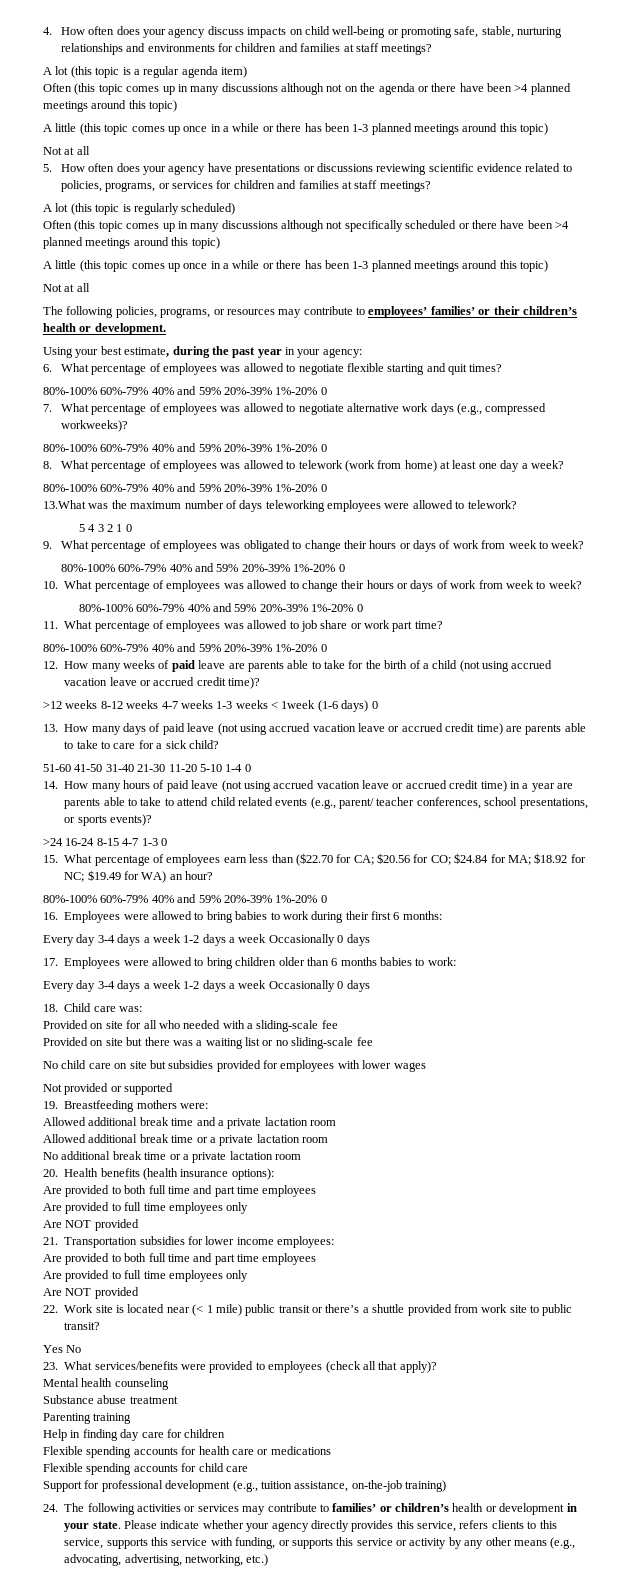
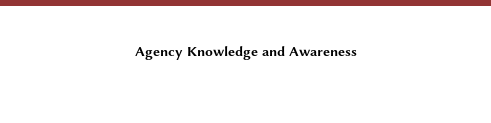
- 4. How often does your agency discuss impacts on child well-being or promoting safe, stable, nurturing relationships and environments for children and families at staff meetings?
- A lot (this topic is a regular agenda item)
- Often (this topic comes up in many discussions although not on the agenda or there have been >4 planned meetings around this topic)
- A little (this topic comes up once in a while or there has been 1-3 planned meetings around this topic)
- Not at all
- 5. How often does your agency have presentations or discussions reviewing scientific evidence related to policies, programs, or services for children and families at staff meetings?
- A lot (this topic is regularly scheduled)
- Often (this topic comes up in many discussions although not specifically scheduled or there have been >4 planned meetings around this topic)
- A little (this topic comes up once in a while or there has been 1-3 planned meetings around this topic)
- Not at all
- The following policies, programs, or resources may contribute to employees’ families’ or their children’s health or development.
- Using your best estimate, during the past year in your agency:
- 6. What percentage of employees was allowed to negotiate flexible starting and quit times?
- 80%-100% 60%-79% 40% and 59% 20%-39% 1%-20% 0
- 7. What percentage of employees was allowed to negotiate alternative work days (e.g., compressed workweeks)?
- 80%-100% 60%-79% 40% and 59% 20%-39% 1%-20% 0
- 8. What percentage of employees was allowed to telework (work from home) at least one day a week?
- 80%-100% 60%-79% 40% and 59% 20%-39% 1%-20% 0
- 13.What was the maximum number of days teleworking employees were allowed to telework?
- 5 4 3 2 1 0
- 9. What percentage of employees was obligated to change their hours or days of work from week to week?
- 80%-100% 60%-79% 40% and 59% 20%-39% 1%-20% 0
- 10. What percentage of employees was allowed to change their hours or days of work from week to week?
- 80%-100% 60%-79% 40% and 59% 20%-39% 1%-20% 0
- 11. What percentage of employees was allowed to job share or work part time?
- 80%-100% 60%-79% 40% and 59% 20%-39% 1%-20% 0
- 12. How many weeks of paid leave are parents able to take for the birth of a child (not using accrued vacation leave or accrued credit time)?
- >12 weeks 8-12 weeks 4-7 weeks 1-3 weeks < 1week (1-6 days) 0
- 13. How many days of paid leave (not using accrued vacation leave or accrued credit time) are parents able to take to care for a sick child?
- 51-60 41-50 31-40 21-30 11-20 5-10 1-4 0
- 14. How many hours of paid leave (not using accrued vacation leave or accrued credit time) in a year are parents able to take to attend child related events (e.g., parent/ teacher conferences, school presentations, or sports events)?
- >24 16-24 8-15 4-7 1-3 0
- 15. What percentage of employees earn less than ($22.70 for CA; $20.56 for CO; $24.84 for MA; $18.92 for NC; $19.49 for WA) an hour?
- 80%-100% 60%-79% 40% and 59% 20%-39% 1%-20% 0
- 16. Employees were allowed to bring babies to work during their first 6 months:
- Every day 3-4 days a week 1-2 days a week Occasionally 0 days
- 17. Employees were allowed to bring children older than 6 months babies to work:
- Every day 3-4 days a week 1-2 days a week Occasionally 0 days
- 18. Child care was:
- Provided on site for all who needed with a sliding-scale fee
- Provided on site but there was a waiting list or no sliding-scale fee
- No child care on site but subsidies provided for employees with lower wages
- Not provided or supported
- 19. Breastfeeding mothers were:
- Allowed additional break time and a private lactation room
- Allowed additional break time or a private lactation room
- No additional break time or a private lactation room
- 20. Health benefits (health insurance options):
- Are provided to both full time and part time employees
- Are provided to full time employees only
- Are NOT provided
- 21. Transportation subsidies for lower income employees:
- Are provided to both full time and part time employees
- Are provided to full time employees only
- Are NOT provided
- 22. Work site is located near (< 1 mile) public transit or there’s a shuttle provided from work site to public transit?
- Yes No
- 23. What services/benefits were provided to employees (check all that apply)?
- Mental health counseling
- Substance abuse treatment
- Parenting training
- Help in finding day care for children
- Flexible spending accounts for health care or medications
- Flexible spending accounts for child care
- Support for professional development (e.g., tuition assistance, on-the-job training)
- 24. The following activities or services may contribute to families’ or children’s health or development in your state. Please indicate whether your agency directly provides this service, refers clients to this service, supports this service with funding, or supports this service or activity by any other means (e.g., advocating, advertising, networking, etc.)
+ Agency Knowledge and Awareness

